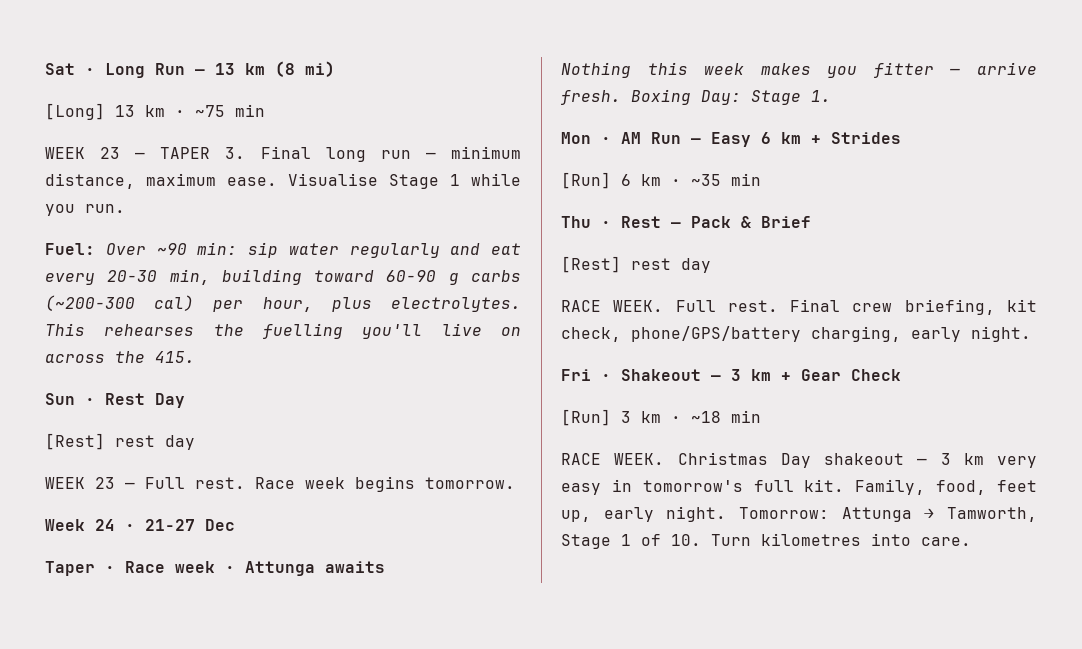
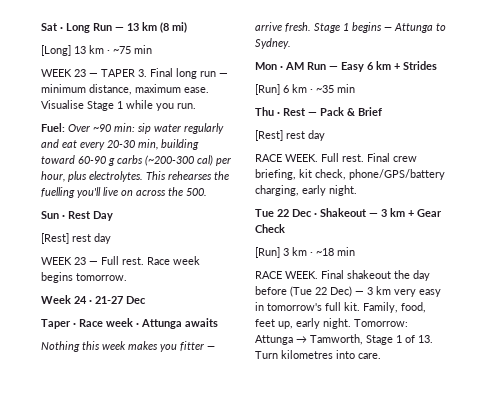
- This rehearses the fuelling you'll live on across the 415.
+ This rehearses the fuelling you'll live on across the 500.
- Boxing Day: Stage 1.
+ Stage 1 begins — Attunga to Sydney.
- Fri · Shakeout — 3 km + Gear Check
+ Tue 22 Dec · Shakeout — 3 km + Gear Check
- Christmas Day shakeout — 3 km very easy in tomorrow's full kit.
+ Final shakeout the day before (Tue 22 Dec) — 3 km very easy in tomorrow's full kit.
- Tomorrow: Attunga → Tamworth, Stage 1 of 10. Turn kilometres into care.
+ Tomorrow: Attunga → Tamworth, Stage 1 of 13. Turn kilometres into care.

